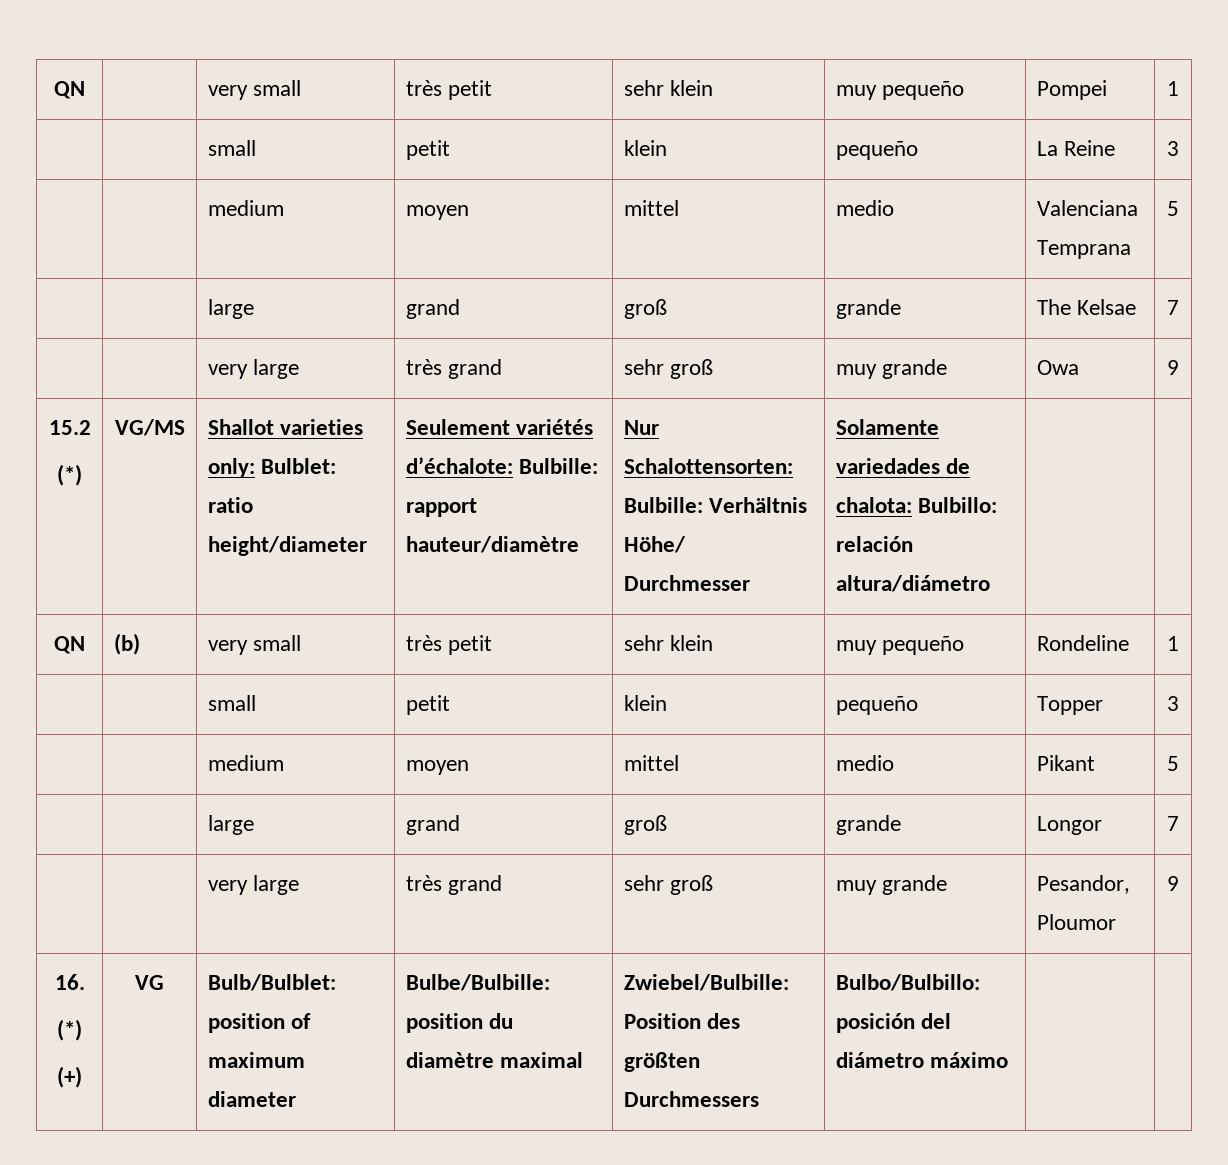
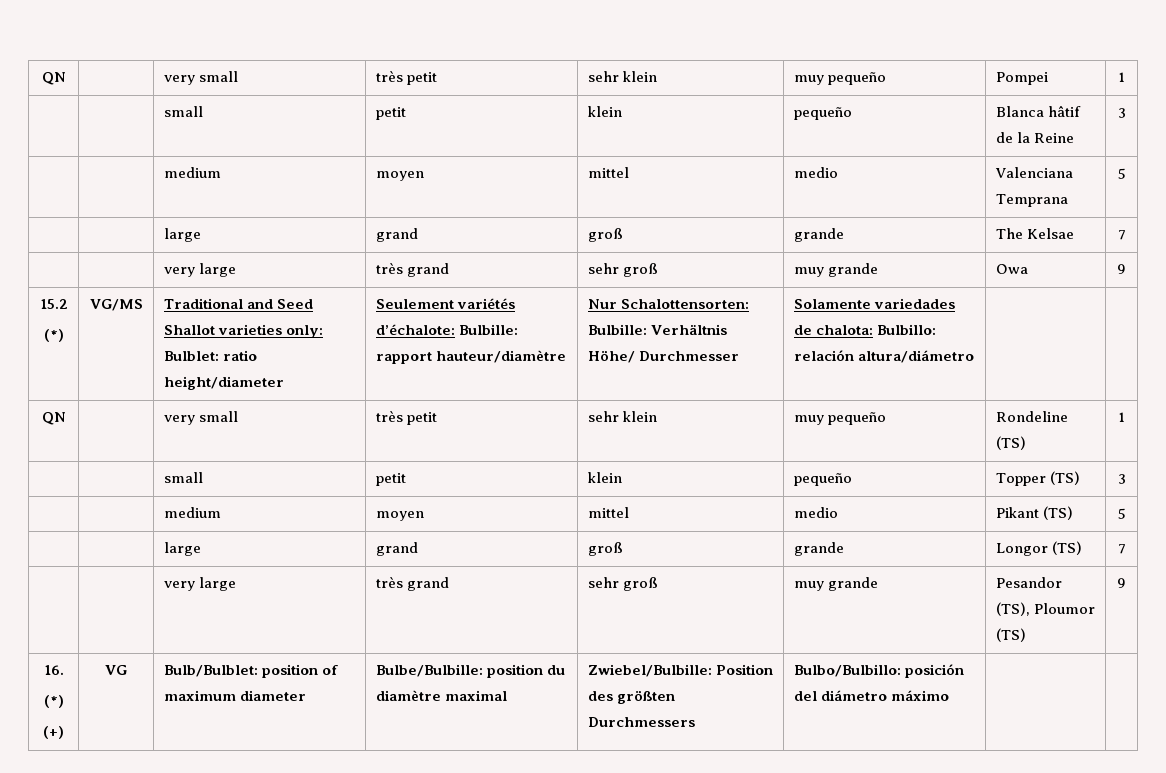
- | | small | petit | klein | pequeño | La Reine | 3
+ | | small | petit | klein | pequeño | Blanca hâtif de la Reine | 3
  15.2
- (*) | VG/MS | Shallot varieties only: Bulblet: ratio height/diameter | Seulement variétés d’échalote: Bulbille: rapport hauteur/diamètre | Nur Schalottensorten: Bulbille: Verhältnis Höhe/ Durchmesser | Solamente variedades de chalota: Bulbillo: relación altura/diámetro | |
+ (*) | VG/MS | Traditional and Seed Shallot varieties only: Bulblet: ratio height/diameter | Seulement variétés d’échalote: Bulbille: rapport hauteur/diamètre | Nur Schalottensorten: Bulbille: Verhältnis Höhe/ Durchmesser | Solamente variedades de chalota: Bulbillo: relación altura/diámetro | |
- QN | (b) | very small | très petit | sehr klein | muy pequeño | Rondeline | 1
+ QN | | very small | très petit | sehr klein | muy pequeño | Rondeline (TS) | 1
- | | small | petit | klein | pequeño | Topper | 3
+ | | small | petit | klein | pequeño | Topper (TS) | 3
- | | medium | moyen | mittel | medio | Pikant | 5
+ | | medium | moyen | mittel | medio | Pikant (TS) | 5
- | | large | grand | groß | grande | Longor | 7
- | | very large | très grand | sehr groß | muy grande | Pesandor, Ploumor | 9
+ | | large | grand | groß | grande | Longor (TS) | 7
+ | | very large | très grand | sehr groß | muy grande | Pesandor (TS), Ploumor (TS) | 9

